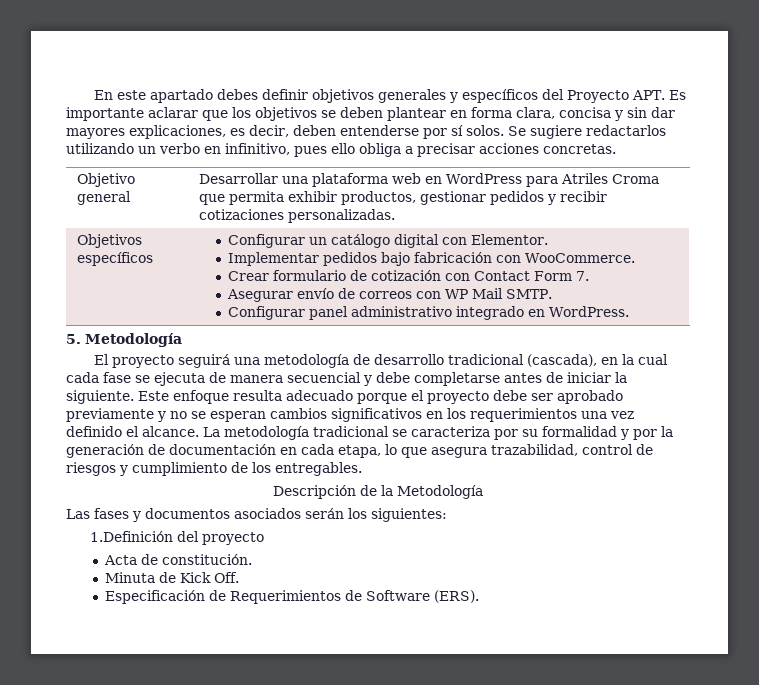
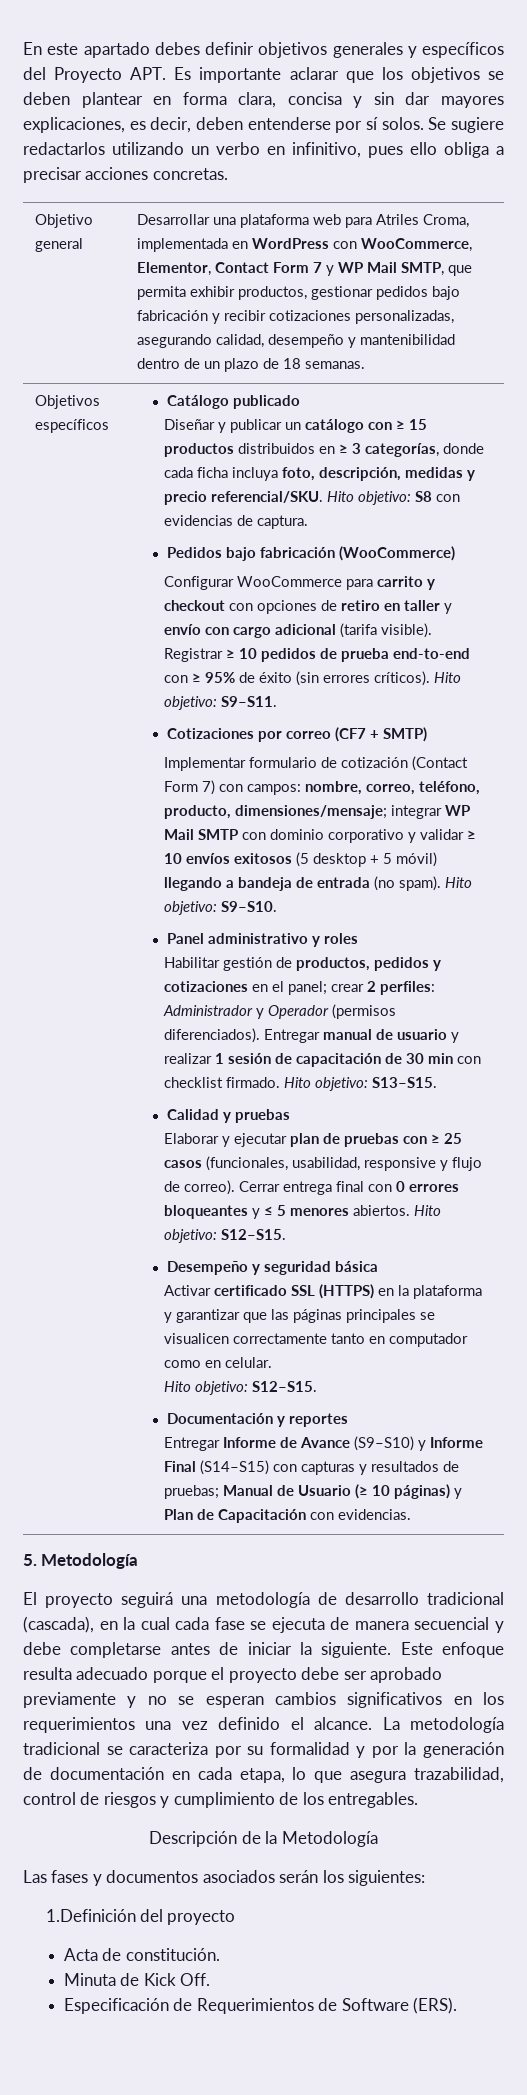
- Desarrollar una plataforma web en WordPress para Atriles Croma que permita exhibir productos, gestionar pedidos y recibir cotizaciones personalizadas.
- Objetivos específicos | Configurar un catálogo digital con Elementor.
- Implementar pedidos bajo fabricación con WooCommerce.
- Crear formulario de cotización con Contact Form 7.
- Asegurar envío de correos con WP Mail SMTP.
- Configurar panel administrativo integrado en WordPress.
+ Desarrollar una plataforma web para Atriles Croma, implementada en WordPress con WooCommerce, Elementor, Contact Form 7 y WP Mail SMTP, que permita exhibir productos, gestionar pedidos bajo fabricación y recibir cotizaciones personalizadas, asegurando calidad, desempeño y mantenibilidad dentro de un plazo de 18 semanas.
+ Objetivos específicos | Catálogo publicado
+ Diseñar y publicar un catálogo con ≥ 15 productos distribuidos en ≥ 3 categorías, donde cada ficha incluya foto, descripción, medidas y precio referencial/SKU. Hito objetivo: S8 con evidencias de captura.
+ Pedidos bajo fabricación (WooCommerce)
+ Configurar WooCommerce para carrito y checkout con opciones de retiro en taller y envío con cargo adicional (tarifa visible). Registrar ≥ 10 pedidos de prueba end-to-end con ≥ 95% de éxito (sin errores críticos). Hito objetivo: S9–S11.
+ Cotizaciones por correo (CF7 + SMTP)
+ Implementar formulario de cotización (Contact Form 7) con campos: nombre, correo, teléfono, producto, dimensiones/mensaje; integrar WP Mail SMTP con dominio corporativo y validar ≥ 10 envíos exitosos (5 desktop + 5 móvil) llegando a bandeja de entrada (no spam). Hito objetivo: S9–S10.
+ Panel administrativo y roles
+ Habilitar gestión de productos, pedidos y cotizaciones en el panel; crear 2 perfiles: Administrador y Operador (permisos diferenciados). Entregar manual de usuario y realizar 1 sesión de capacitación de 30 min con checklist firmado. Hito objetivo: S13–S15.
+ Calidad y pruebas
+ Elaborar y ejecutar plan de pruebas con ≥ 25 casos (funcionales, usabilidad, responsive y flujo de correo). Cerrar entrega final con 0 errores bloqueantes y ≤ 5 menores abiertos. Hito objetivo: S12–S15.
+ Desempeño y seguridad básica
+ Activar certificado SSL (HTTPS) en la plataforma y garantizar que las páginas principales se visualicen correctamente tanto en computador como en celular.
+ Hito objetivo: S12–S15.
+ Documentación y reportes
+ Entregar Informe de Avance (S9–S10) y Informe Final (S14–S15) con capturas y resultados de pruebas; Manual de Usuario (≥ 10 páginas) y Plan de Capacitación con evidencias.

